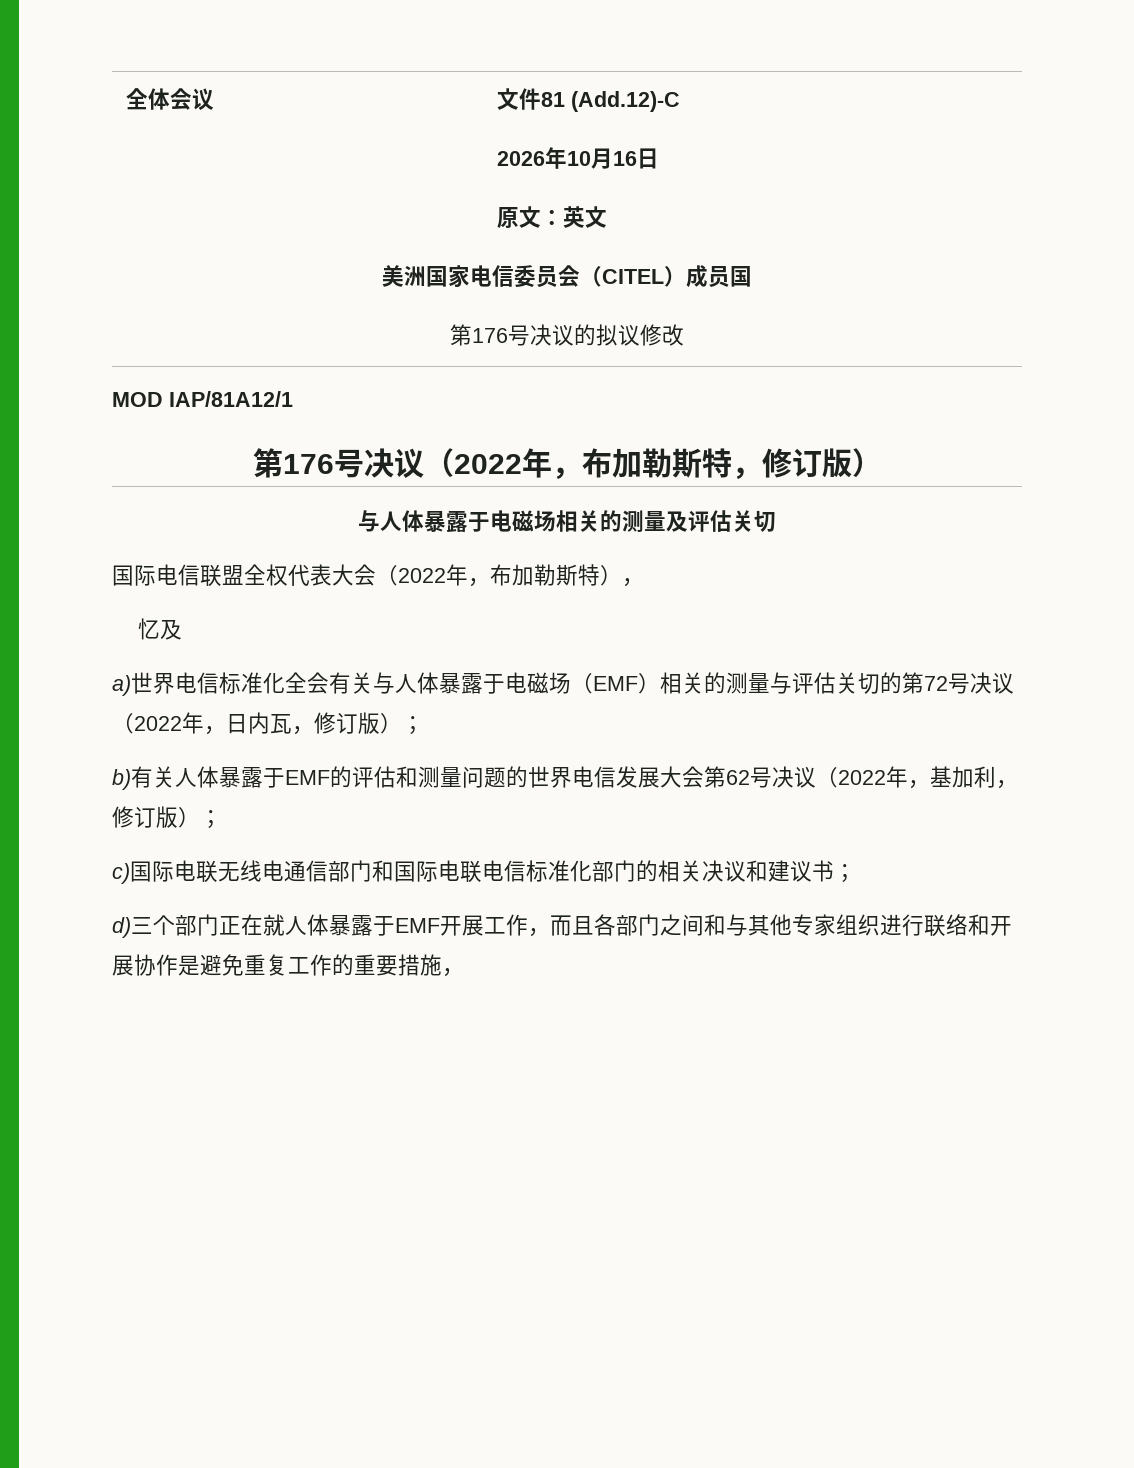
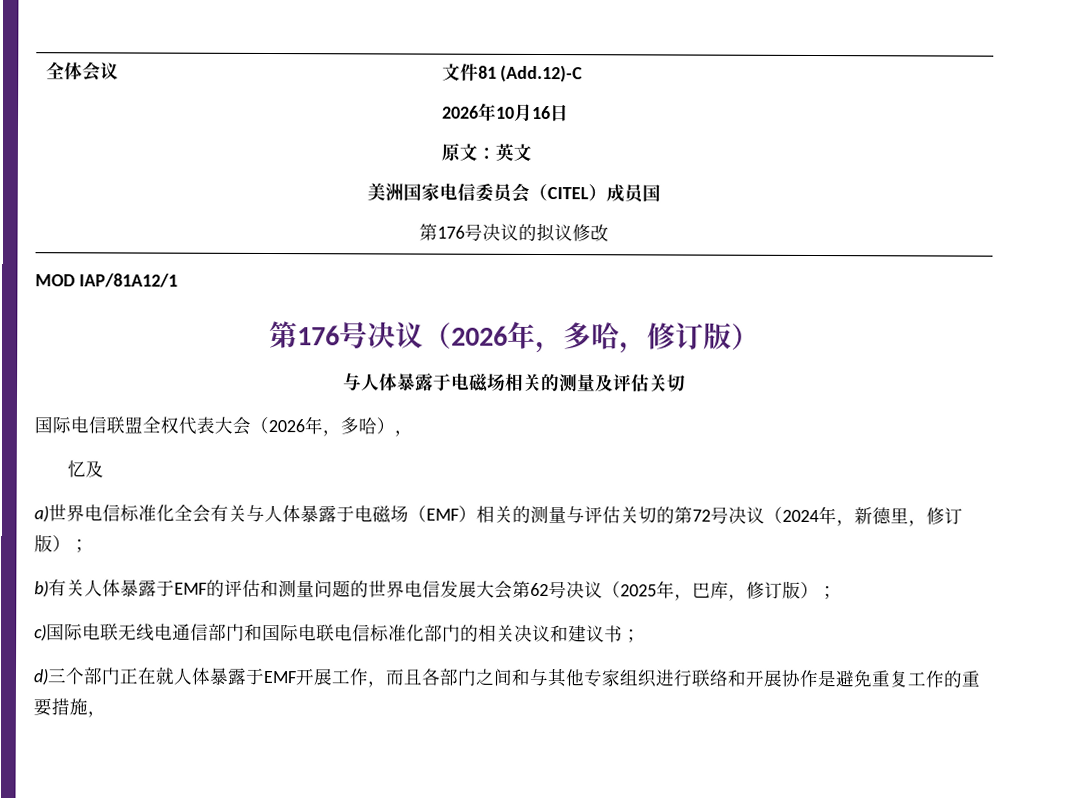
- 第176号决议（2022年，布加勒斯特，修订版）
+ 第176号决议（2026年，多哈，修订版）
- 国际电信联盟全权代表大会（2022年，布加勒斯特），
+ 国际电信联盟全权代表大会（2026年，多哈），
- a)世界电信标准化全会有关与人体暴露于电磁场（EMF）相关的测量与评估关切的第72号决议（2022年，日内瓦，修订版）；
+ a)世界电信标准化全会有关与人体暴露于电磁场（EMF）相关的测量与评估关切的第72号决议（2024年，新德里，修订版）；
- b)有关人体暴露于EMF的评估和测量问题的世界电信发展大会第62号决议（2022年，基加利，修订版）；
+ b)有关人体暴露于EMF的评估和测量问题的世界电信发展大会第62号决议（2025年，巴库，修订版）；

